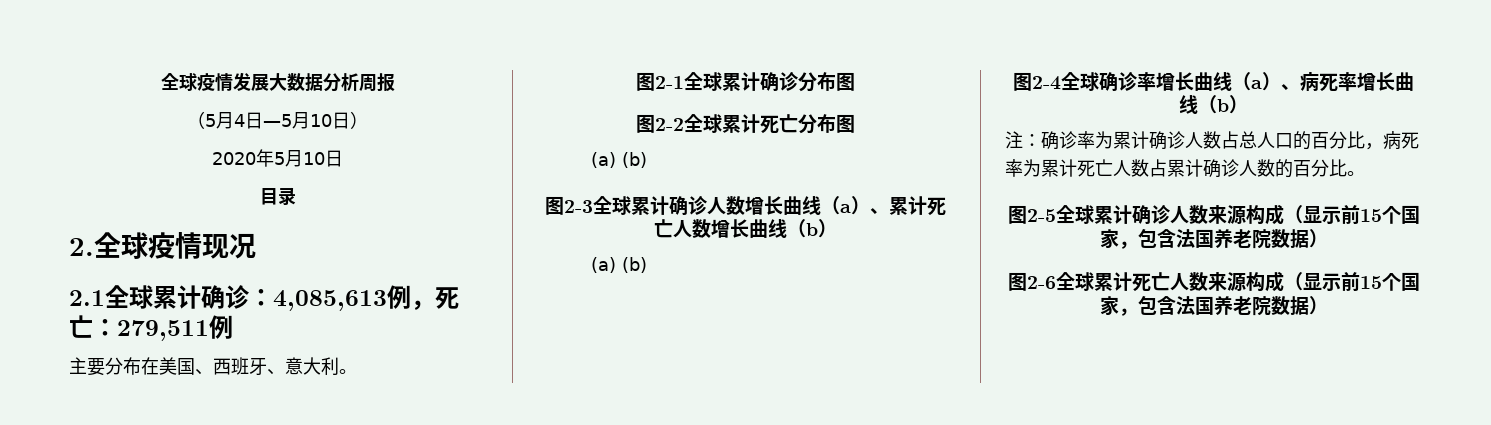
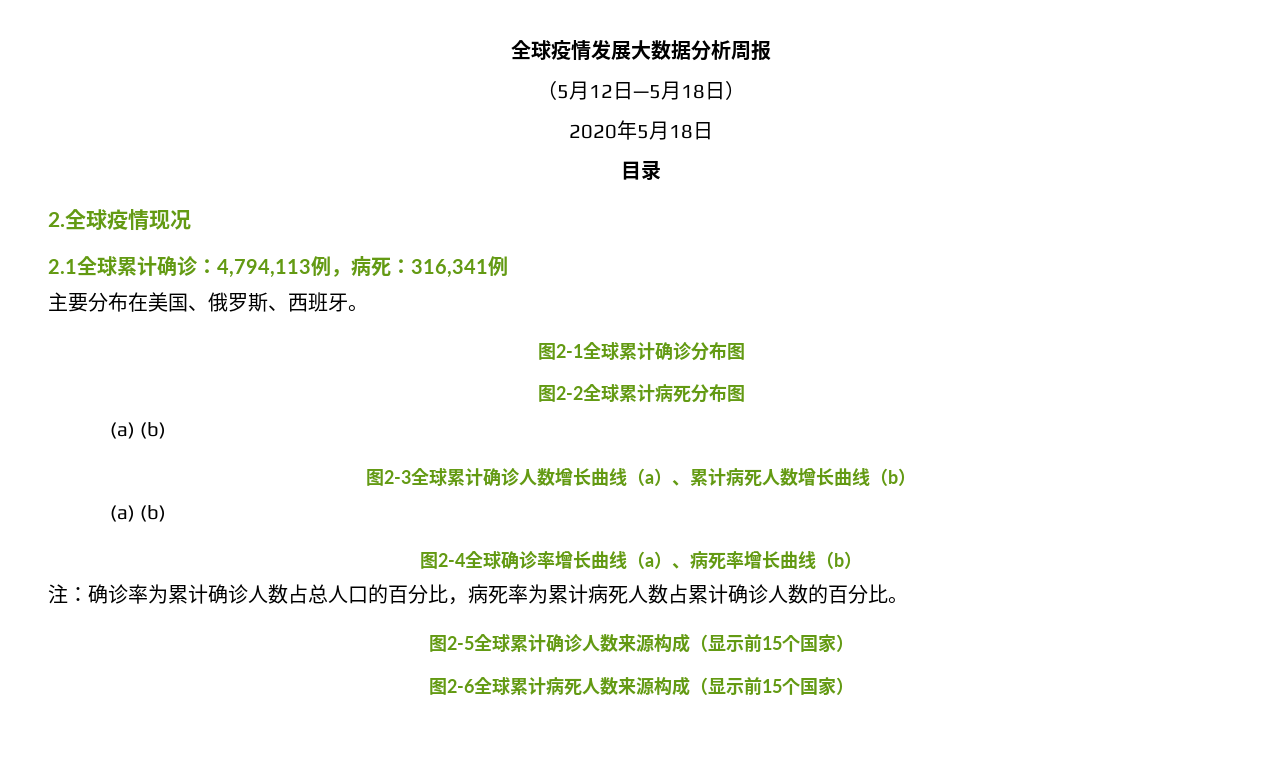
- （5月4日—5月10日）
+ （5月12日—5月18日）
- 2020年5月10日
+ 2020年5月18日
- 2.1全球累计确诊：4,085,613例，死亡：279,511例
+ 2.1全球累计确诊：4,794,113例，病死：316,341例
- 主要分布在美国、西班牙、意大利。
+ 主要分布在美国、俄罗斯、西班牙。
- 图2-2全球累计死亡分布图
+ 图2-2全球累计病死分布图
- 图2-3全球累计确诊人数增长曲线（a）、累计死亡人数增长曲线（b）
+ 图2-3全球累计确诊人数增长曲线（a）、累计病死人数增长曲线（b）
- 注：确诊率为累计确诊人数占总人口的百分比，病死率为累计死亡人数占累计确诊人数的百分比。
+ 注：确诊率为累计确诊人数占总人口的百分比，病死率为累计病死人数占累计确诊人数的百分比。
- 图2-5全球累计确诊人数来源构成（显示前15个国家，包含法国养老院数据）
+ 图2-5全球累计确诊人数来源构成（显示前15个国家）
- 图2-6全球累计死亡人数来源构成（显示前15个国家，包含法国养老院数据）
+ 图2-6全球累计病死人数来源构成（显示前15个国家）

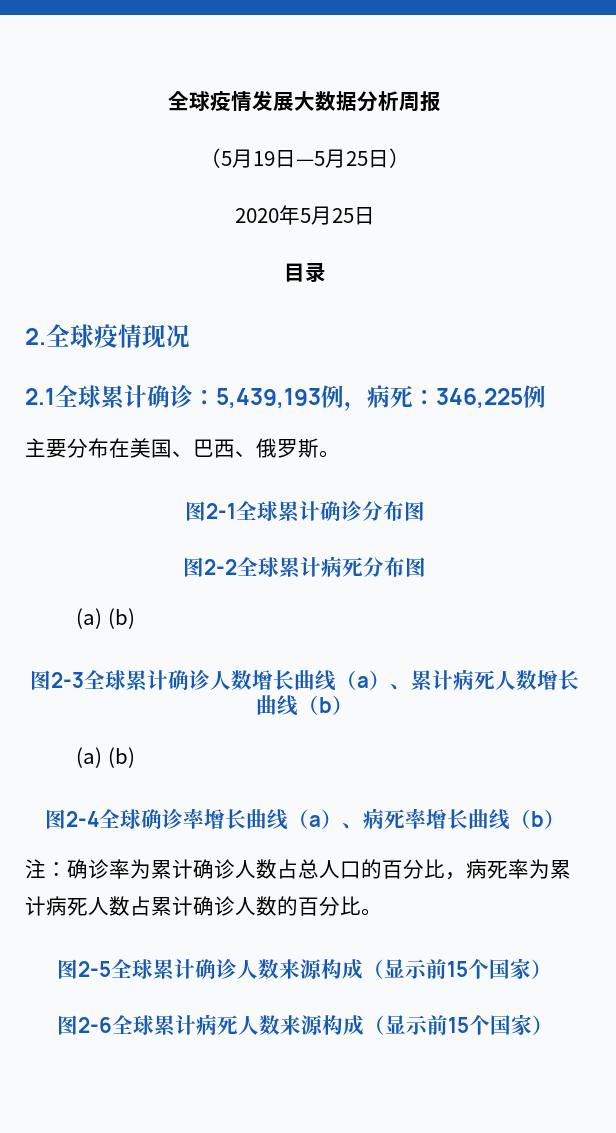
- （5月12日—5月18日）
+ （5月19日—5月25日）
- 2020年5月18日
+ 2020年5月25日
- 2.1全球累计确诊：4,794,113例，病死：316,341例
+ 2.1全球累计确诊：5,439,193例，病死：346,225例
- 主要分布在美国、俄罗斯、西班牙。
+ 主要分布在美国、巴西、俄罗斯。

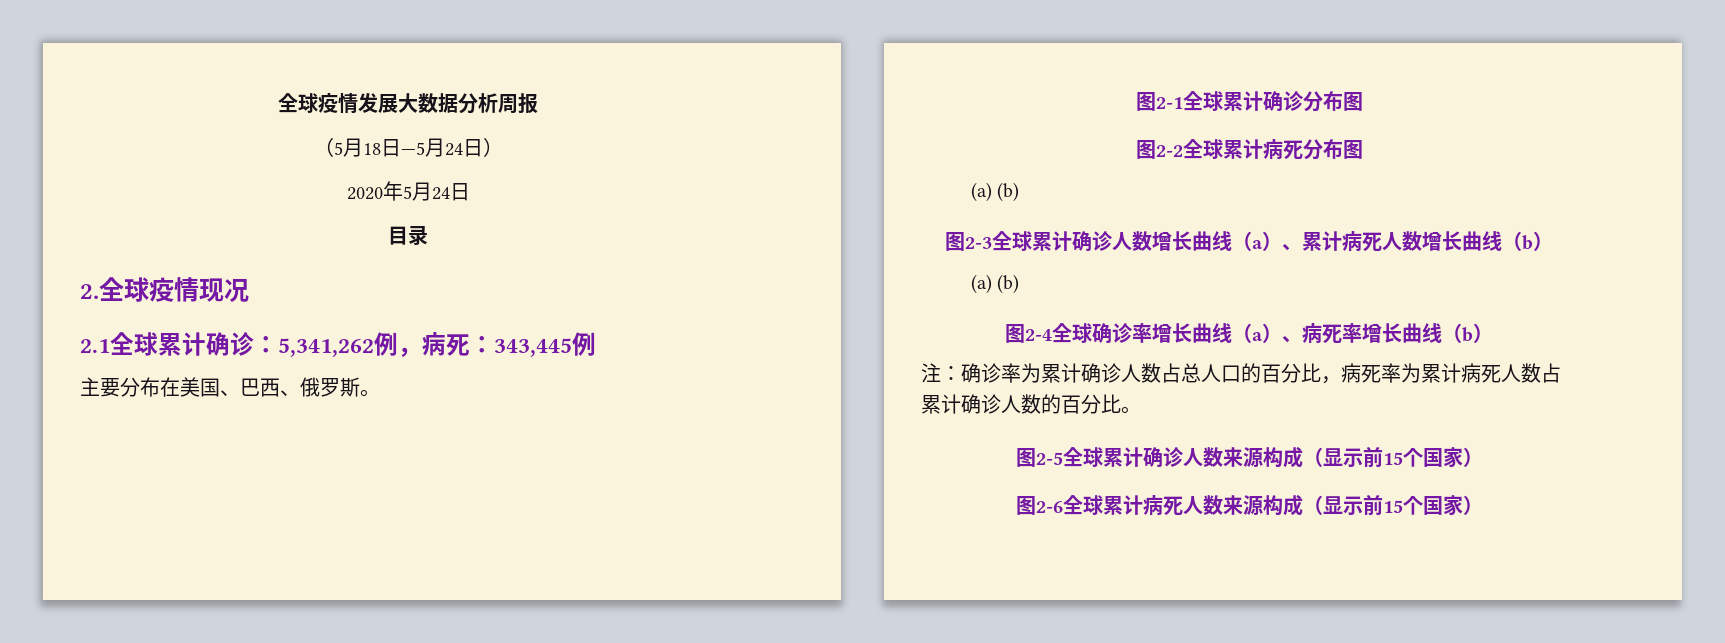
- （5月19日—5月25日）
+ （5月18日—5月24日）
- 2020年5月25日
+ 2020年5月24日
- 2.1全球累计确诊：5,439,193例，病死：346,225例
+ 2.1全球累计确诊：5,341,262例，病死：343,445例

